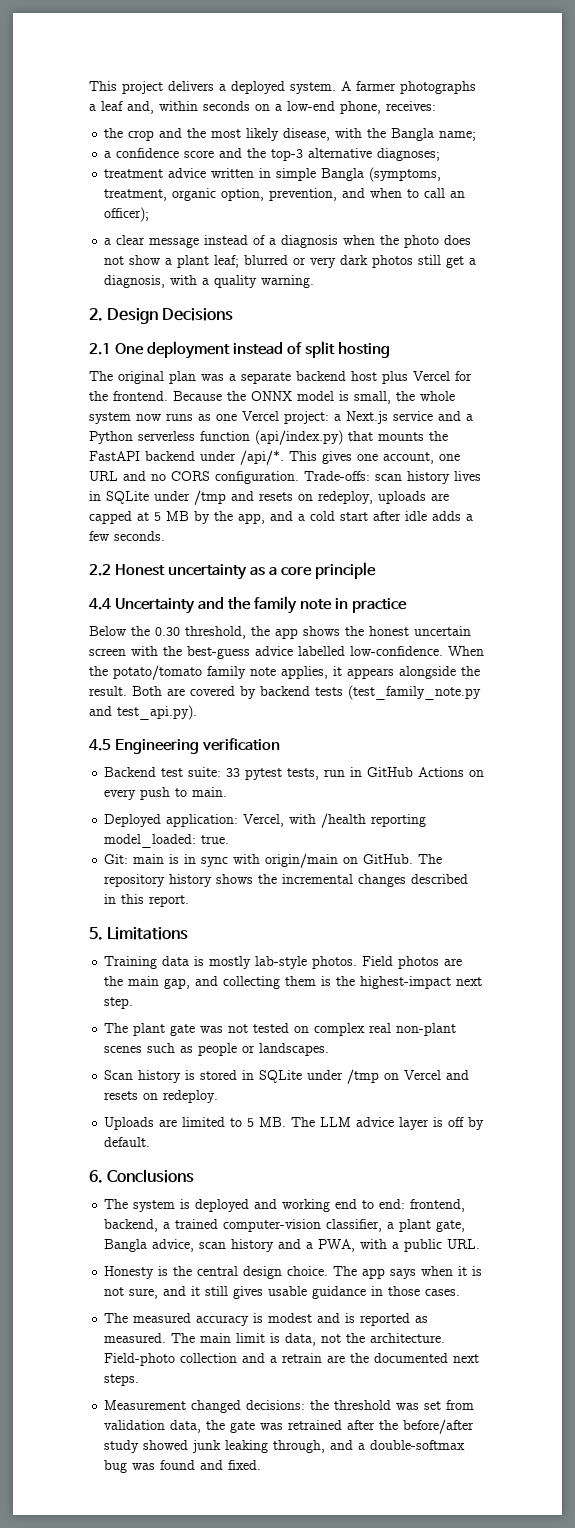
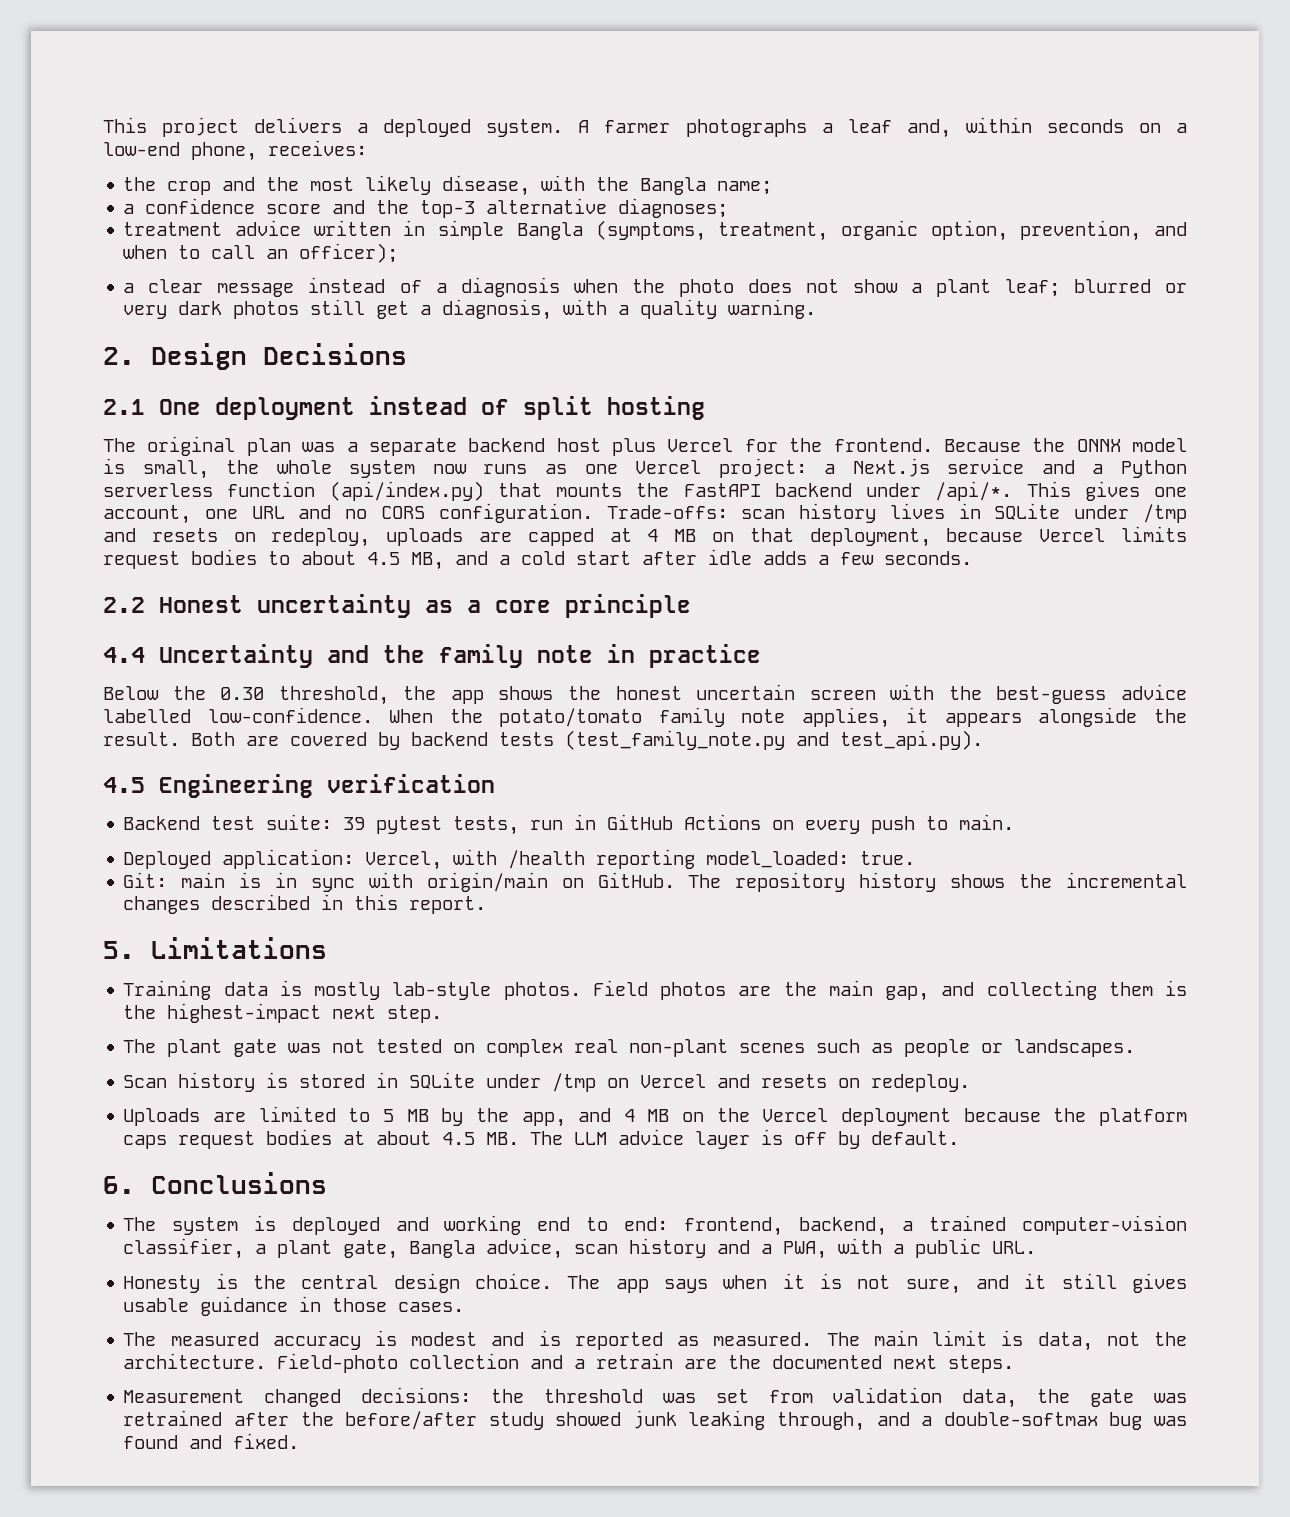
- Trade-offs: scan history lives in SQLite under /tmp and resets on redeploy, uploads are capped at 5 MB by the app, and a cold start after idle adds a few seconds.
+ Trade-offs: scan history lives in SQLite under /tmp and resets on redeploy, uploads are capped at 4 MB on that deployment, because Vercel limits request bodies to about 4.5 MB, and a cold start after idle adds a few seconds.
- Backend test suite: 33 pytest tests, run in GitHub Actions on every push to main.
+ Backend test suite: 39 pytest tests, run in GitHub Actions on every push to main.
- Uploads are limited to 5 MB. The LLM advice layer is off by default.
+ Uploads are limited to 5 MB by the app, and 4 MB on the Vercel deployment because the platform caps request bodies at about 4.5 MB. The LLM advice layer is off by default.

